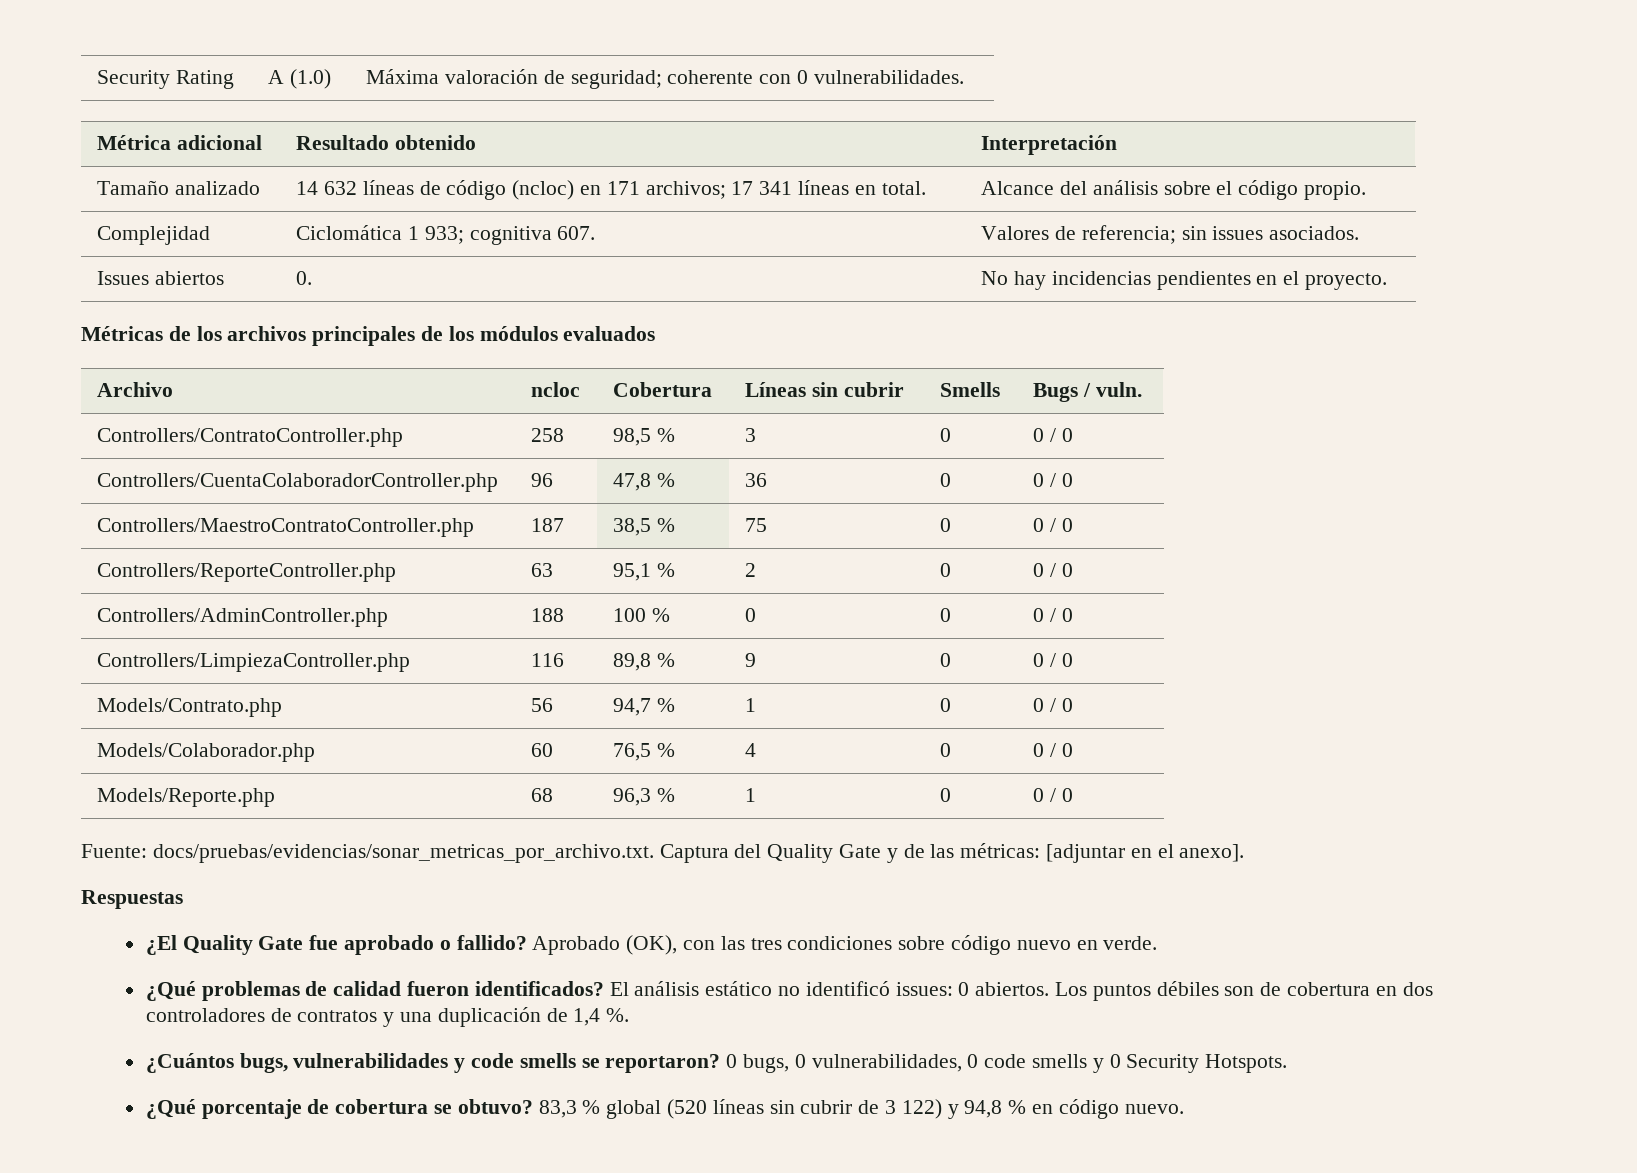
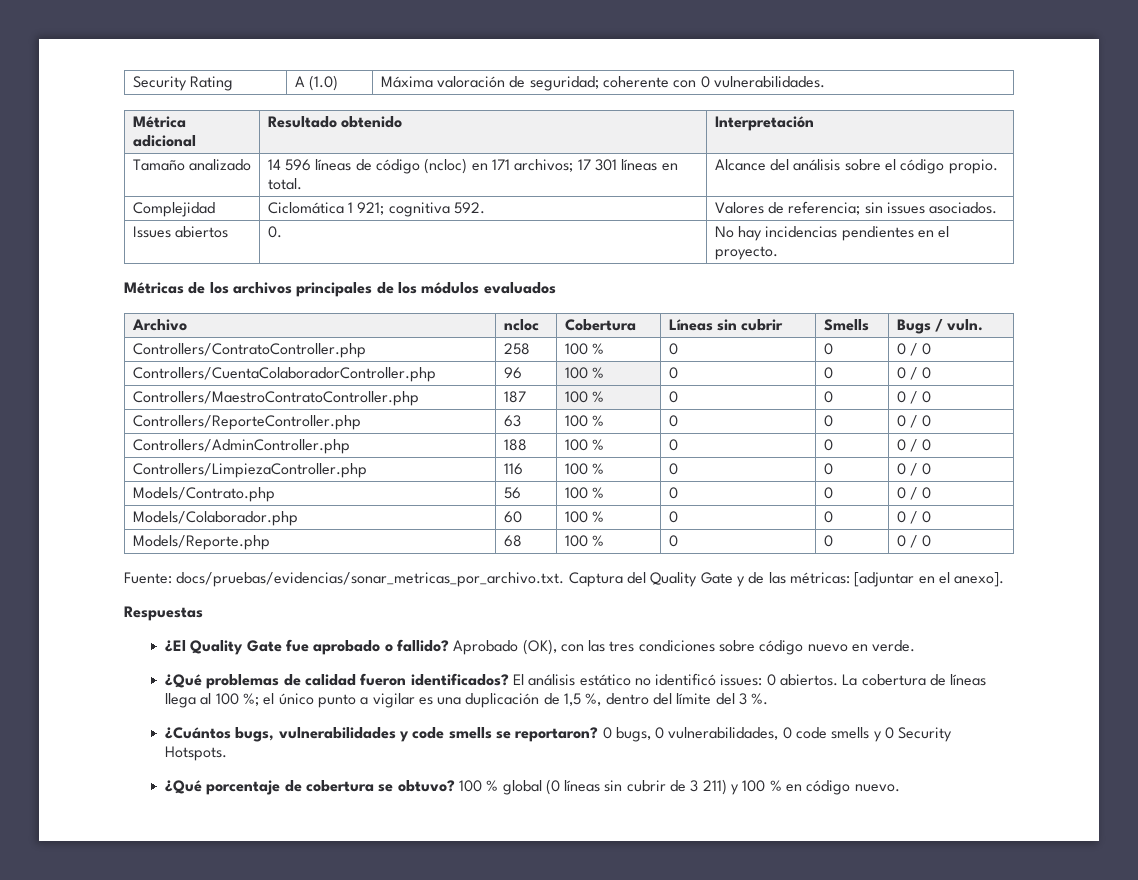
- Tamaño analizado | 14 632 líneas de código (ncloc) en 171 archivos; 17 341 líneas en total. | Alcance del análisis sobre el código propio.
+ Tamaño analizado | 14 596 líneas de código (ncloc) en 171 archivos; 17 301 líneas en total. | Alcance del análisis sobre el código propio.
- Complejidad | Ciclomática 1 933; cognitiva 607. | Valores de referencia; sin issues asociados.
+ Complejidad | Ciclomática 1 921; cognitiva 592. | Valores de referencia; sin issues asociados.
- Controllers/ContratoController.php | 258 | 98,5 % | 3 | 0 | 0 / 0
+ Controllers/ContratoController.php | 258 | 100 % | 0 | 0 | 0 / 0
- Controllers/CuentaColaboradorController.php | 96 | 47,8 % | 36 | 0 | 0 / 0
+ Controllers/CuentaColaboradorController.php | 96 | 100 % | 0 | 0 | 0 / 0
- Controllers/MaestroContratoController.php | 187 | 38,5 % | 75 | 0 | 0 / 0
+ Controllers/MaestroContratoController.php | 187 | 100 % | 0 | 0 | 0 / 0
- Controllers/ReporteController.php | 63 | 95,1 % | 2 | 0 | 0 / 0
+ Controllers/ReporteController.php | 63 | 100 % | 0 | 0 | 0 / 0
- Controllers/LimpiezaController.php | 116 | 89,8 % | 9 | 0 | 0 / 0
+ Controllers/LimpiezaController.php | 116 | 100 % | 0 | 0 | 0 / 0
- Models/Contrato.php | 56 | 94,7 % | 1 | 0 | 0 / 0
+ Models/Contrato.php | 56 | 100 % | 0 | 0 | 0 / 0
- Models/Colaborador.php | 60 | 76,5 % | 4 | 0 | 0 / 0
+ Models/Colaborador.php | 60 | 100 % | 0 | 0 | 0 / 0
- Models/Reporte.php | 68 | 96,3 % | 1 | 0 | 0 / 0
+ Models/Reporte.php | 68 | 100 % | 0 | 0 | 0 / 0
- Los puntos débiles son de cobertura en dos controladores de contratos y una duplicación de 1,4 %.
+ La cobertura de líneas llega al 100 %; el único punto a vigilar es una duplicación de 1,5 %, dentro del límite del 3 %.
- 83,3 % global (520 líneas sin cubrir de 3 122) y 94,8 % en código nuevo.
+ 100 % global (0 líneas sin cubrir de 3 211) y 100 % en código nuevo.

